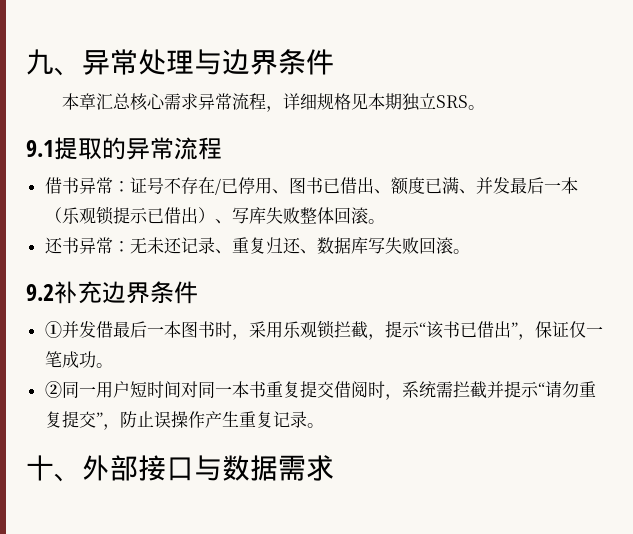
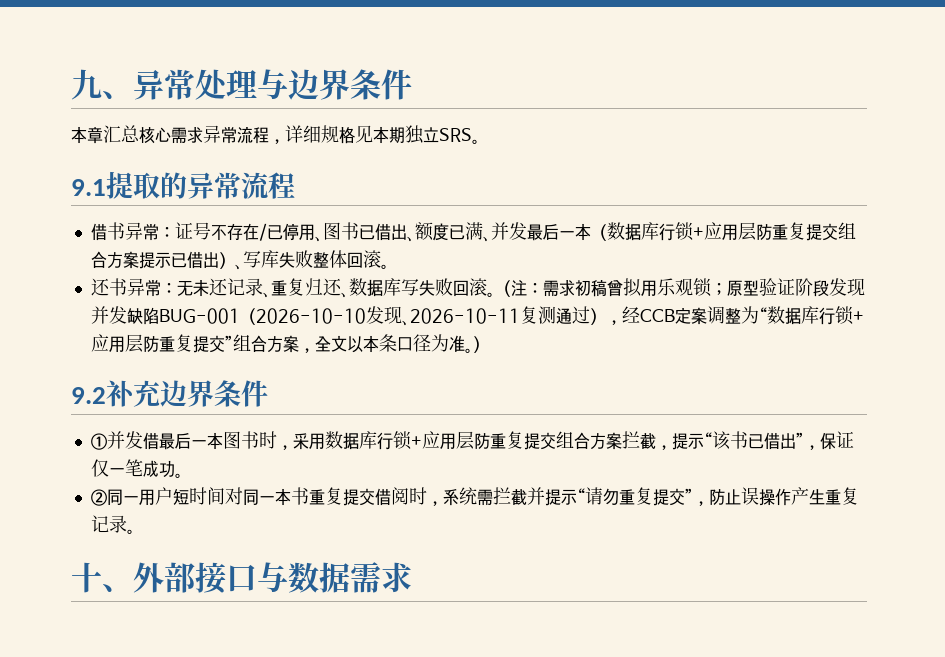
- 借书异常：证号不存在/已停用、图书已借出、额度已满、并发最后一本（乐观锁提示已借出）、写库失败整体回滚。
+ 借书异常：证号不存在/已停用、图书已借出、额度已满、并发最后一本（数据库行锁+应用层防重复提交组合方案提示已借出）、写库失败整体回滚。
+ （注：需求初稿曾拟用乐观锁；原型验证阶段发现并发缺陷BUG-001（2026-10-10发现、2026-10-11复测通过），经CCB定案调整为“数据库行锁+应用层防重复提交”组合方案，全文以本条口径为准。）
- ①并发借最后一本图书时，采用乐观锁拦截，提示“该书已借出”，保证仅一笔成功。
+ ①并发借最后一本图书时，采用数据库行锁+应用层防重复提交组合方案拦截，提示“该书已借出”，保证仅一笔成功。

